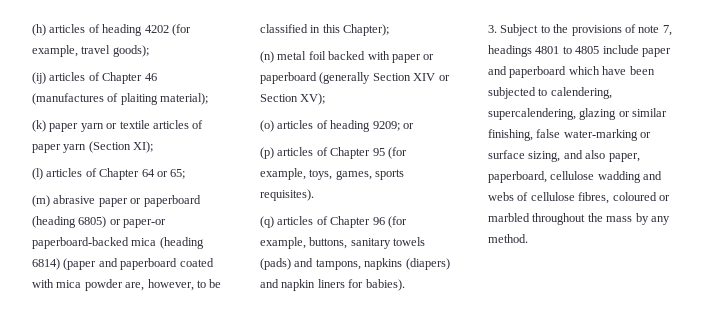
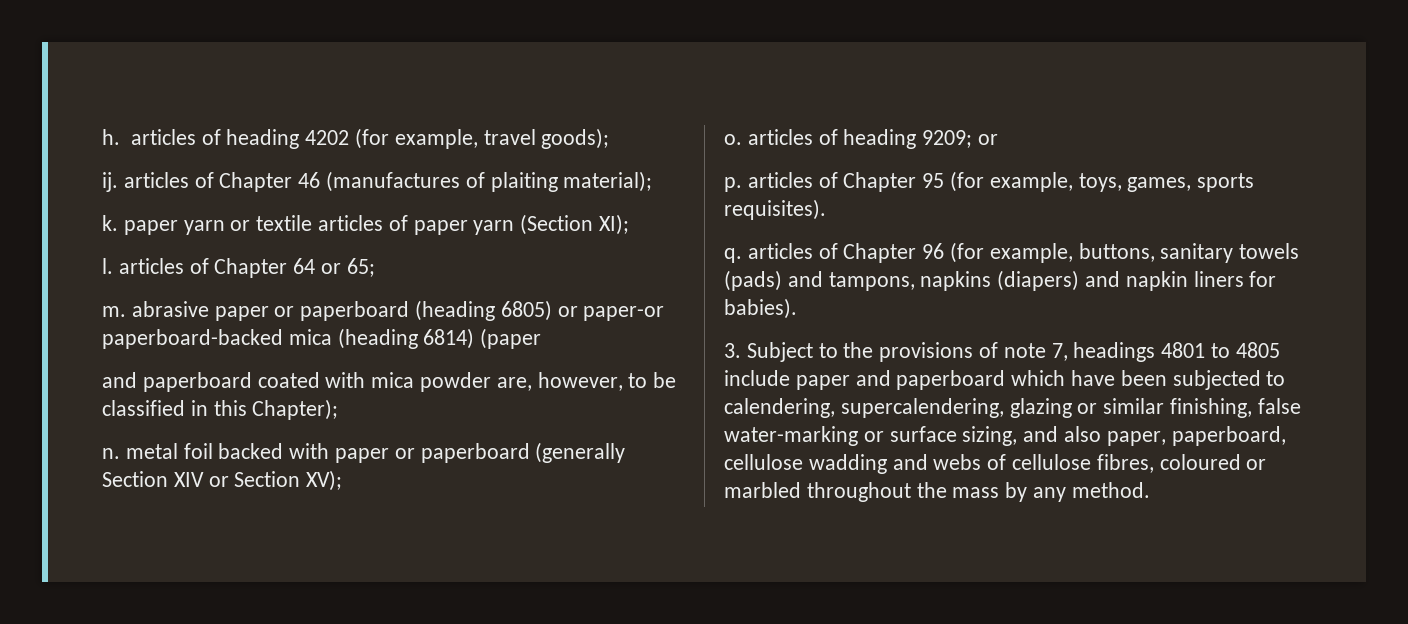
- (h) articles of heading 4202 (for example, travel goods);
+ h. articles of heading 4202 (for example, travel goods);
- (ij) articles of Chapter 46 (manufactures of plaiting material);
+ ij. articles of Chapter 46 (manufactures of plaiting material);
- (k) paper yarn or textile articles of paper yarn (Section XI);
+ k. paper yarn or textile articles of paper yarn (Section XI);
- (l) articles of Chapter 64 or 65;
+ l. articles of Chapter 64 or 65;
- (m) abrasive paper or paperboard (heading 6805) or paper-or paperboard-backed mica (heading 6814) (paper and paperboard coated with mica powder are, however, to be classified in this Chapter);
+ m. abrasive paper or paperboard (heading 6805) or paper-or paperboard-backed mica (heading 6814) (paper
+ and paperboard coated with mica powder are, however, to be classified in this Chapter);
- (n) metal foil backed with paper or paperboard (generally Section XIV or Section XV);
+ n. metal foil backed with paper or paperboard (generally Section XIV or Section XV);
- (o) articles of heading 9209; or
+ o. articles of heading 9209; or
- (p) articles of Chapter 95 (for example, toys, games, sports requisites).
+ p. articles of Chapter 95 (for example, toys, games, sports requisites).
- (q) articles of Chapter 96 (for example, buttons, sanitary towels (pads) and tampons, napkins (diapers) and napkin liners for babies).
+ q. articles of Chapter 96 (for example, buttons, sanitary towels (pads) and tampons, napkins (diapers) and napkin liners for babies).

